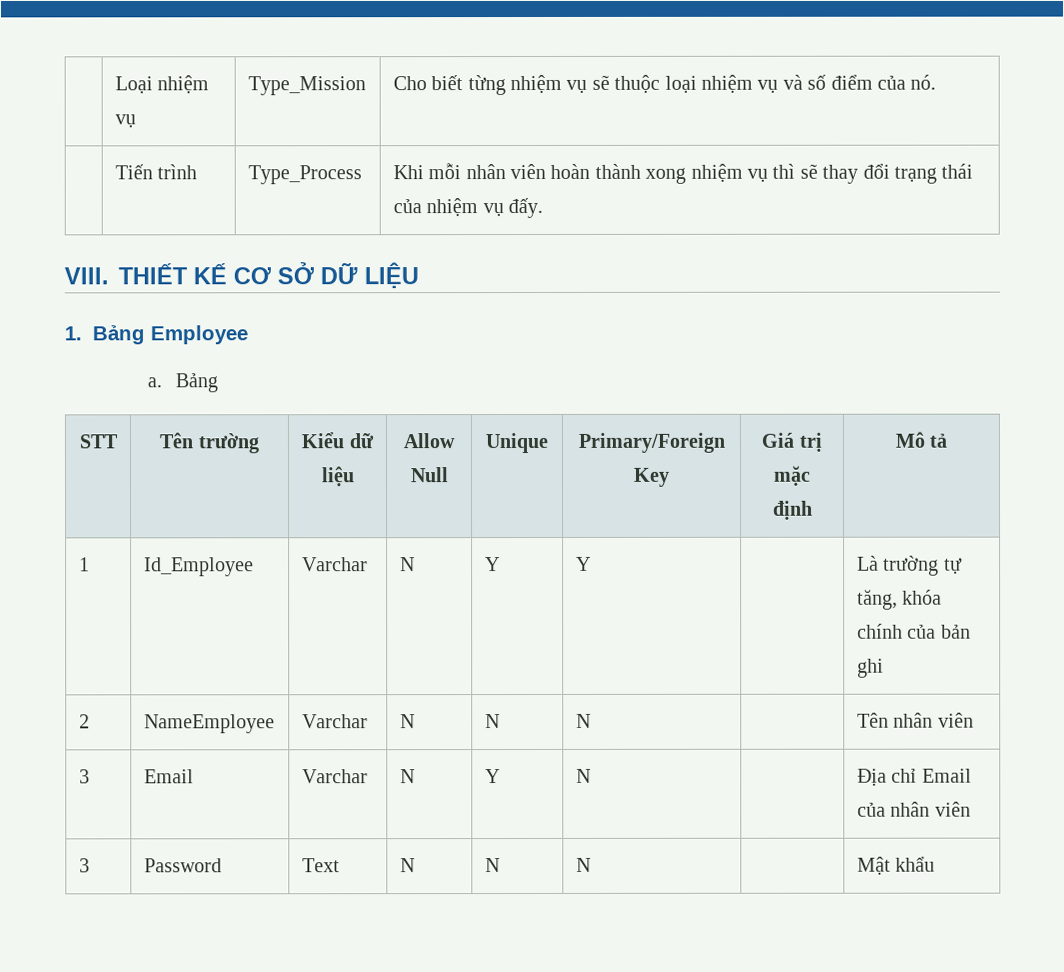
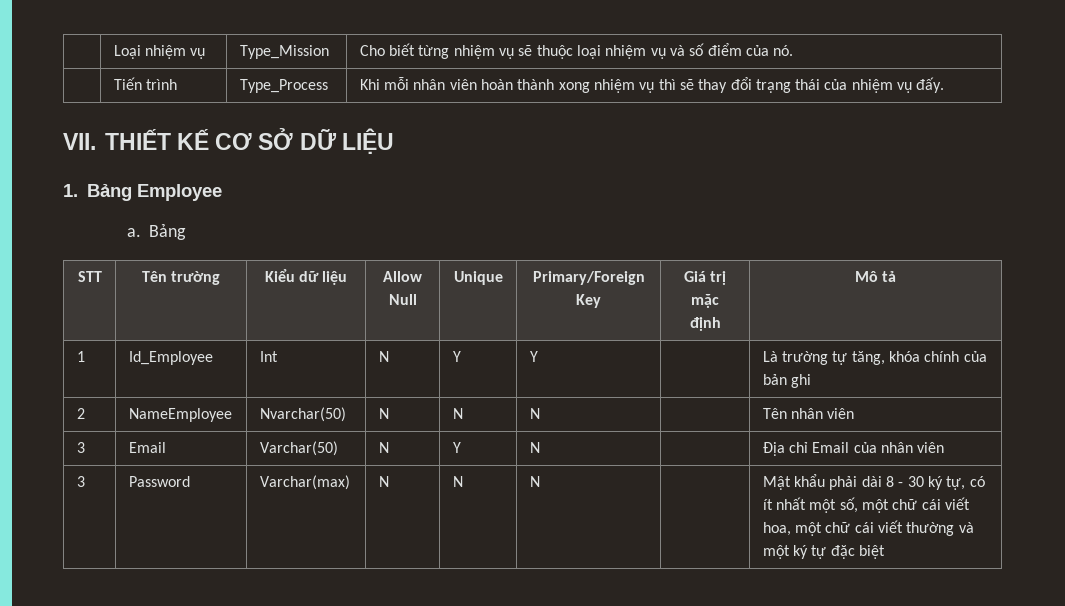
- VIII. THIẾT KẾ CƠ SỞ DỮ LIỆU
+ VII. THIẾT KẾ CƠ SỞ DỮ LIỆU
- 1 | Id_Employee | Varchar | N | Y | Y | | Là trường tự tăng, khóa chính của bản ghi
+ 1 | Id_Employee | Int | N | Y | Y | | Là trường tự tăng, khóa chính của bản ghi
- 2 | NameEmployee | Varchar | N | N | N | | Tên nhân viên
+ 2 | NameEmployee | Nvarchar(50) | N | N | N | | Tên nhân viên
- 3 | Email | Varchar | N | Y | N | | Địa chỉ Email của nhân viên
+ 3 | Email | Varchar(50) | N | Y | N | | Địa chỉ Email của nhân viên
- 3 | Password | Text | N | N | N | | Mật khẩu
+ 3 | Password | Varchar(max) | N | N | N | | Mật khẩu phải dài 8 - 30 ký tự, có ít nhất một số, một chữ cái viết hoa, một chữ cái viết thường và một ký tự đặc biệt

